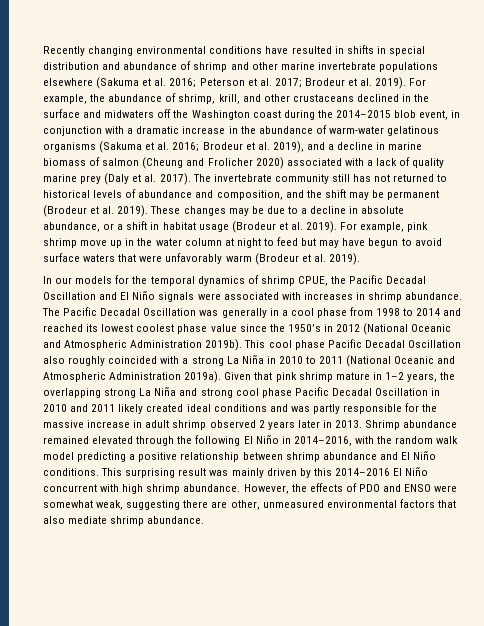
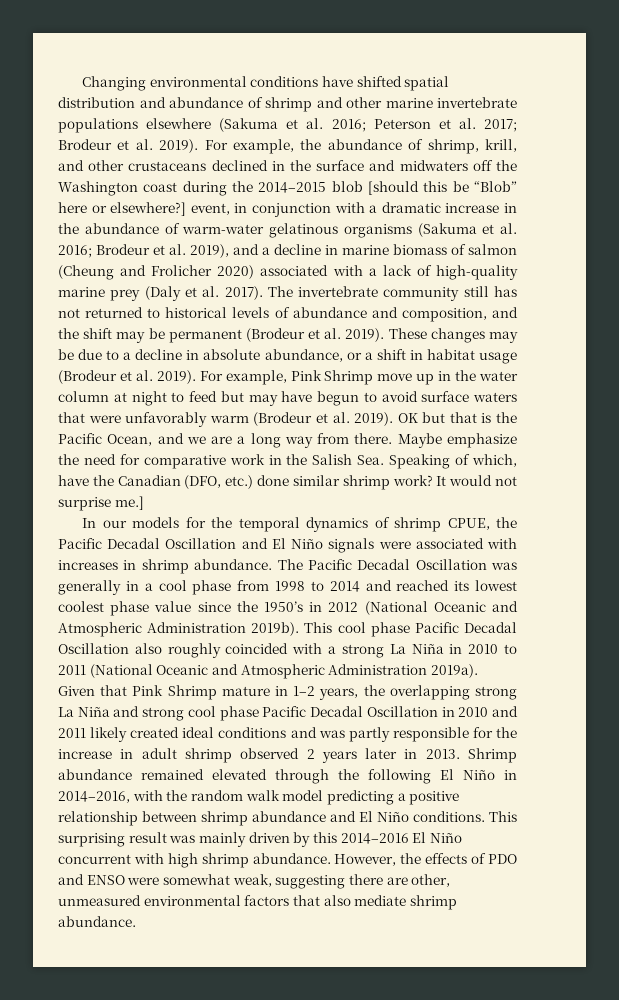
- Recently changing environmental conditions have resulted in shifts in special distribution and abundance of shrimp and other marine invertebrate populations elsewhere (Sakuma et al. 2016; Peterson et al. 2017; Brodeur et al. 2019).
+ Changing environmental conditions have shifted spatial distribution and abundance of shrimp and other marine invertebrate populations elsewhere (Sakuma et al. 2016; Peterson et al. 2017; Brodeur et al. 2019).
- For example, the abundance of shrimp, krill, and other crustaceans declined in the surface and midwaters off the Washington coast during the 2014–2015 blob event, in conjunction with a dramatic increase in the abundance of warm-water gelatinous organisms (Sakuma et al. 2016;
+ For example, the abundance of shrimp, krill, and other crustaceans declined in the surface and midwaters off the Washington coast during the 2014–2015 blob [should this be “Blob” here or elsewhere?] event, in conjunction with a dramatic increase in the abundance of warm-water gelatinous organisms (Sakuma et al. 2016;
- Brodeur et al. 2019), and a decline in marine biomass of salmon (Cheung and Frolicher 2020) associated with a lack of quality marine prey (Daly et al. 2017).
+ Brodeur et al. 2019), and a decline in marine biomass of salmon (Cheung and Frolicher 2020) associated with a lack of high-quality marine prey (Daly et al. 2017).
- For example, pink shrimp move up in the water column at night to feed but may have begun to avoid surface waters that were unfavorably warm (Brodeur et al. 2019).
+ For example, Pink Shrimp move up in the water column at night to feed but may have begun to avoid surface waters that were unfavorably warm (Brodeur et al. 2019). OK but that is the Pacific Ocean, and we are a long way from there. Maybe emphasize the need for comparative work in the Salish Sea. Speaking of which, have the Canadian (DFO, etc.) done similar shrimp work? It would not surprise me.]
- Given that pink shrimp mature in 1–2 years, the overlapping strong La Niña and strong cool phase Pacific Decadal Oscillation in 2010 and 2011 likely created ideal conditions and was partly responsible for the massive increase in adult shrimp observed 2 years later in 2013.
+ Given that Pink Shrimp mature in 1–2 years, the overlapping strong La Niña and strong cool phase Pacific Decadal Oscillation in 2010 and 2011 likely created ideal conditions and was partly responsible for the increase in adult shrimp observed 2 years later in 2013.

